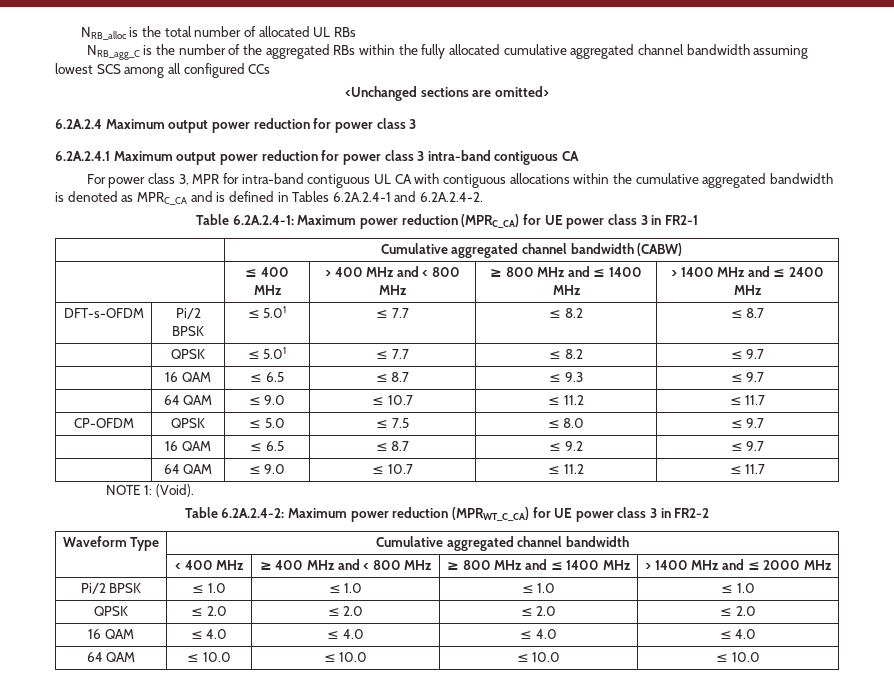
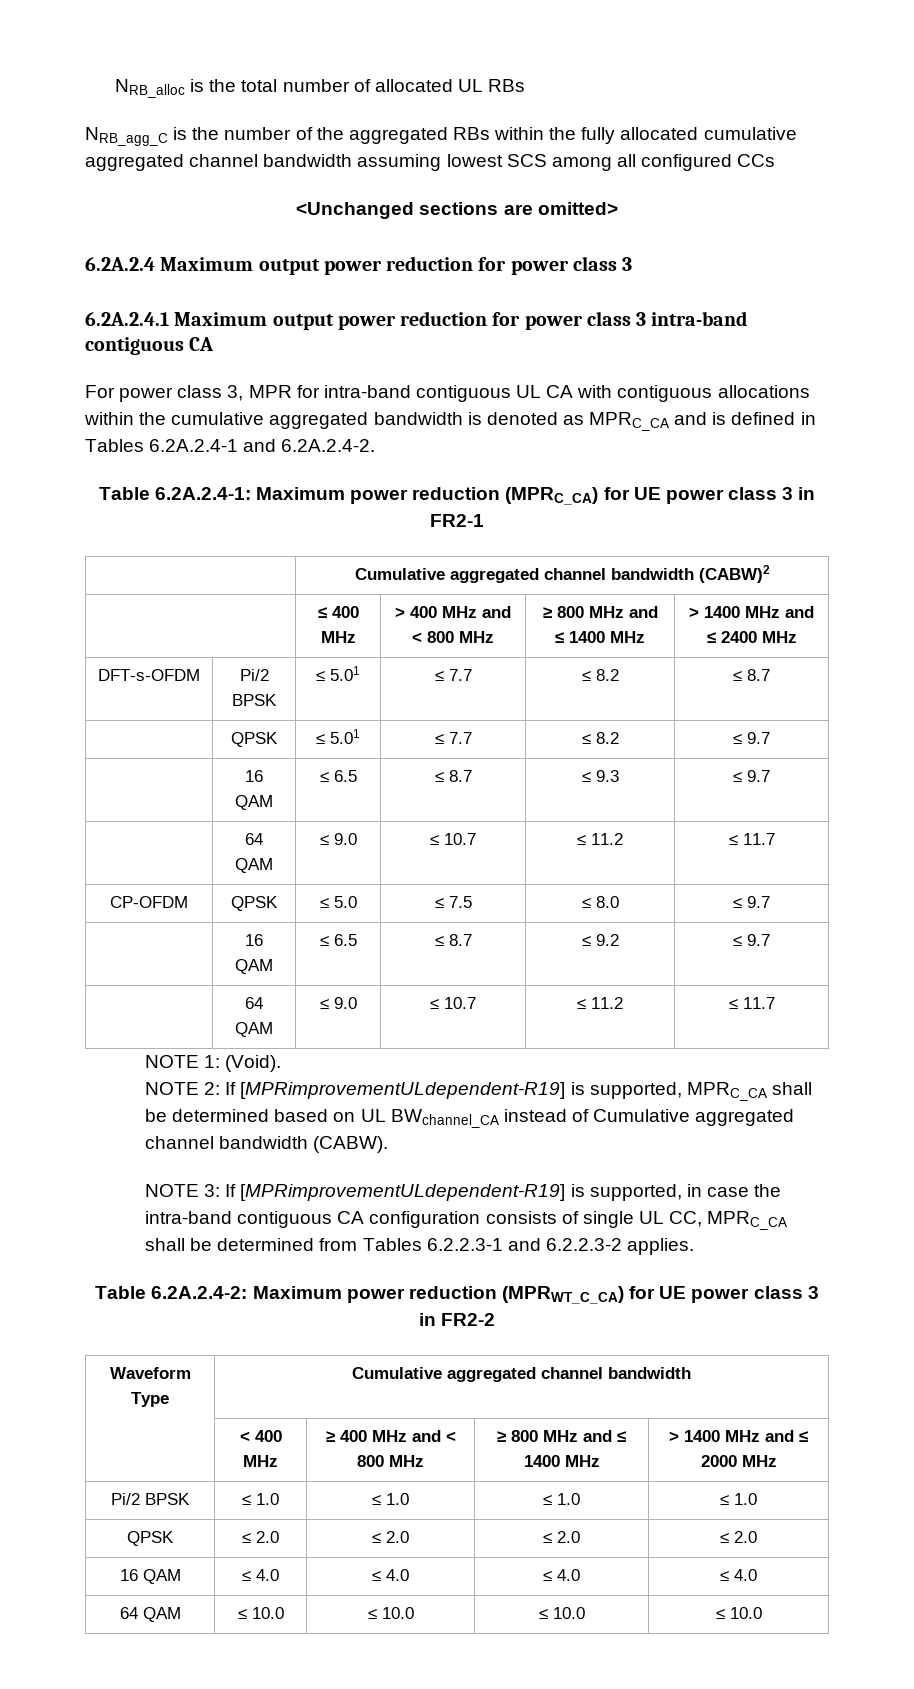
- | Cumulative aggregated channel bandwidth (CABW)
+ | Cumulative aggregated channel bandwidth (CABW)2
+ NOTE 2: If [MPRimprovementULdependent-R19] is supported, MPRC_CA shall be determined based on UL BWchannel_CA instead of Cumulative aggregated channel bandwidth (CABW).
+ NOTE 3: If [MPRimprovementULdependent-R19] is supported, in case the intra-band contiguous CA configuration consists of single UL CC, MPRC_CA shall be determined from Tables 6.2.2.3-1 and 6.2.2.3-2 applies.

